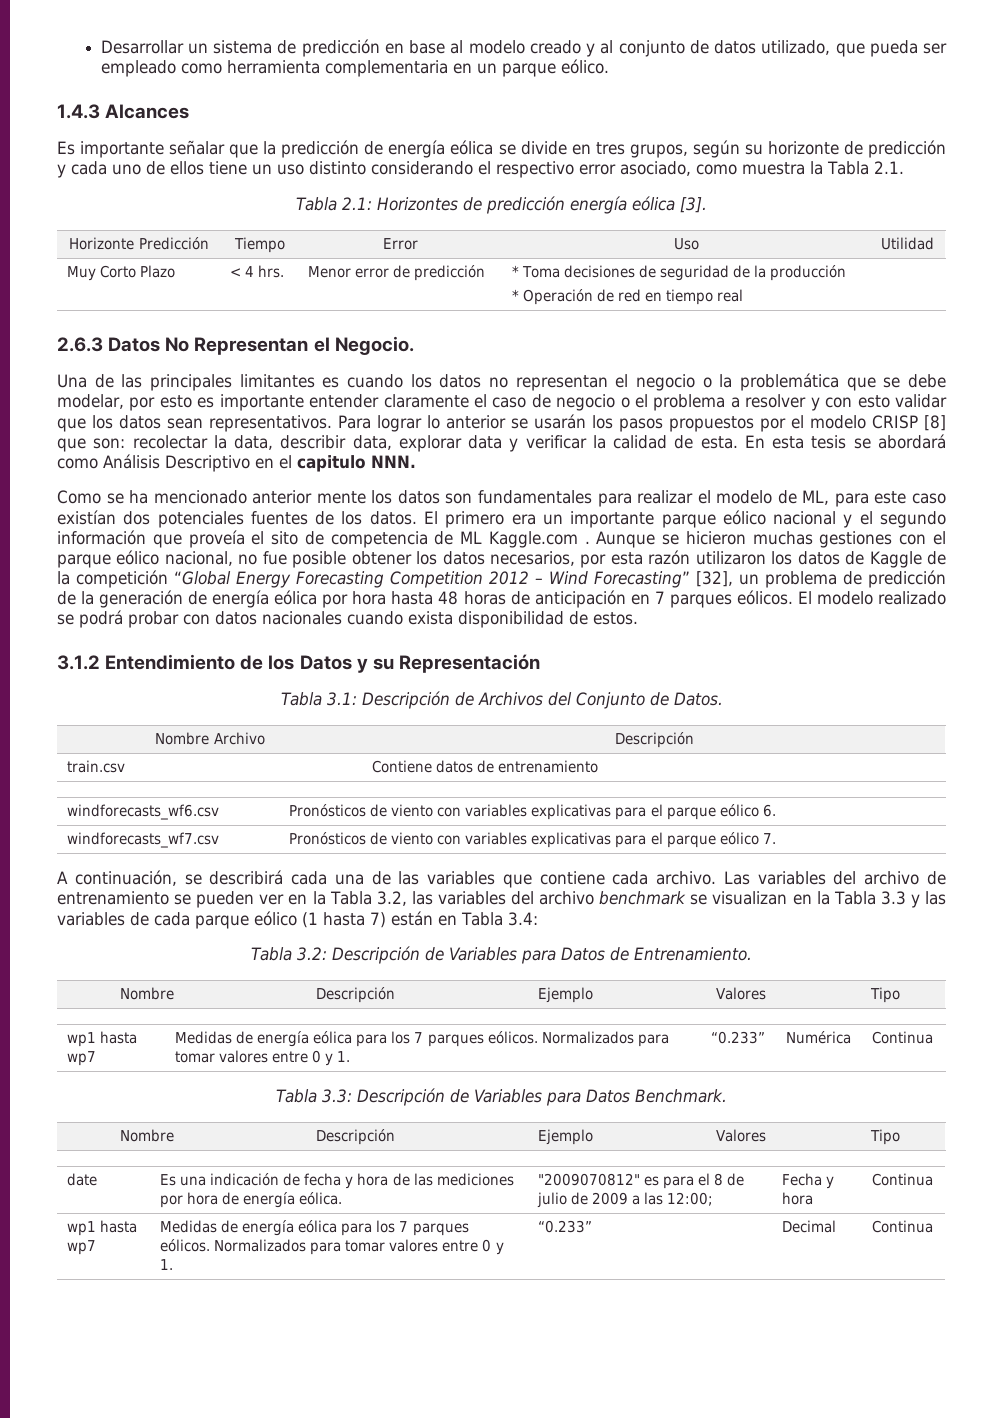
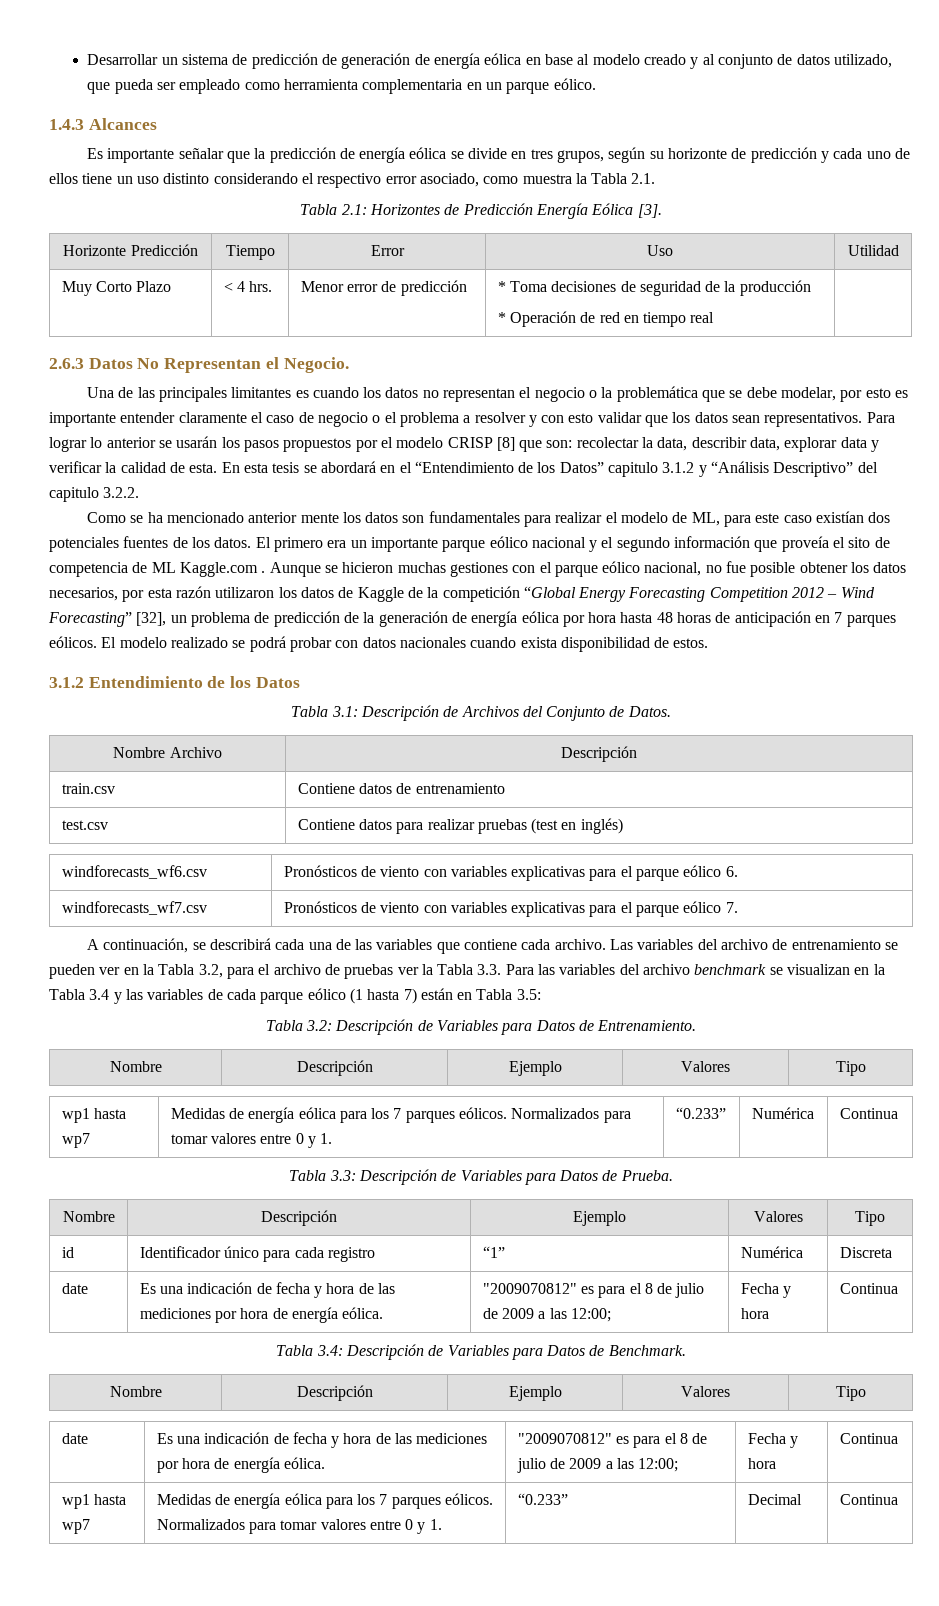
- Desarrollar un sistema de predicción en base al modelo creado y al conjunto de datos utilizado, que pueda ser empleado como herramienta complementaria en un parque eólico.
+ Desarrollar un sistema de predicción de generación de energía eólica en base al modelo creado y al conjunto de datos utilizado, que pueda ser empleado como herramienta complementaria en un parque eólico.
- Tabla 2.1: Horizontes de predicción energía eólica [3].
+ Tabla 2.1: Horizontes de Predicción Energía Eólica [3].
- En esta tesis se abordará como Análisis Descriptivo en el capitulo NNN.
+ En esta tesis se abordará en el “Entendimiento de los Datos” capitulo 3.1.2 y “Análisis Descriptivo” del capitulo 3.2.2.
- 3.1.2 Entendimiento de los Datos y su Representación
+ 3.1.2 Entendimiento de los Datos
+ test.csv | Contiene datos para realizar pruebas (test en inglés)
- Las variables del archivo de entrenamiento se pueden ver en la Tabla 3.2, las variables del archivo benchmark se visualizan en la Tabla 3.3 y las variables de cada parque eólico (1 hasta 7) están en Tabla 3.4:
+ Las variables del archivo de entrenamiento se pueden ver en la Tabla 3.2, para el archivo de pruebas ver la Tabla 3.3. Para las variables del archivo benchmark se visualizan en la Tabla 3.4 y las variables de cada parque eólico (1 hasta 7) están en Tabla 3.5:
- Tabla 3.3: Descripción de Variables para Datos Benchmark.
+ Tabla 3.3: Descripción de Variables para Datos de Prueba.
+ Nombre | Descripción | Ejemplo | Valores | Tipo
+ id | Identificador único para cada registro | “1” | Numérica | Discreta
+ date | Es una indicación de fecha y hora de las mediciones por hora de energía eólica. | "2009070812" es para el 8 de julio de 2009 a las 12:00; | Fecha y hora | Continua
+ Tabla 3.4: Descripción de Variables para Datos de Benchmark.

